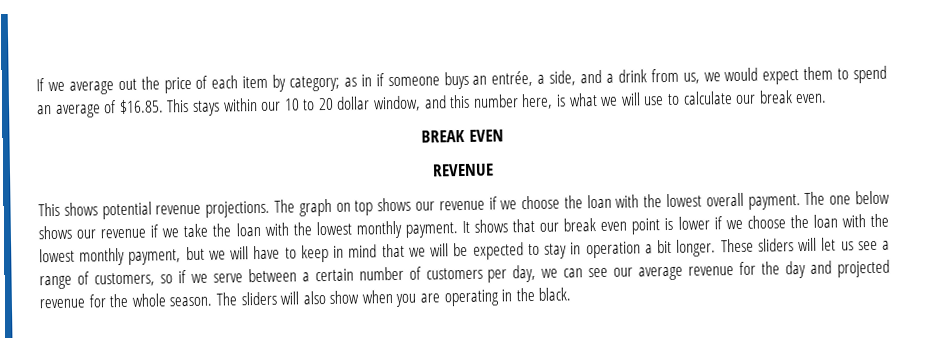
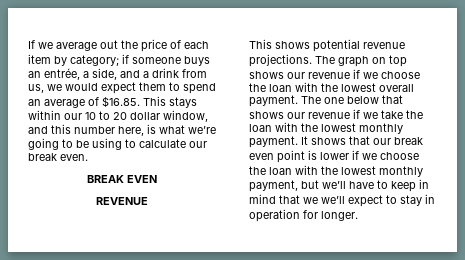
- If we average out the price of each item by category; as in if someone buys an entrée, a side, and a drink from us, we would expect them to spend an average of $16.85. This stays within our 10 to 20 dollar window, and this number here, is what we will use to calculate our break even.
+ If we average out the price of each item by category; if someone buys an entrée, a side, and a drink from us, we would expect them to spend an average of $16.85. This stays within our 10 to 20 dollar window, and this number here, is what we’re going to be using to calculate our break even.
- The one below shows our revenue if we take the loan with the lowest monthly payment.
+ The one below that shows our revenue if we take the loan with the lowest monthly payment.
- It shows that our break even point is lower if we choose the loan with the lowest monthly payment, but we will have to keep in mind that we will be expected to stay in operation a bit longer. These sliders will let us see a range of customers, so if we serve between a certain number of customers per day, we can see our average revenue for the day and projected revenue for the whole season. The sliders will also show when you are operating in the black.
+ It shows that our break even point is lower if we choose the loan with the lowest monthly payment, but we’ll have to keep in mind that we we’ll expect to stay in operation for longer.

